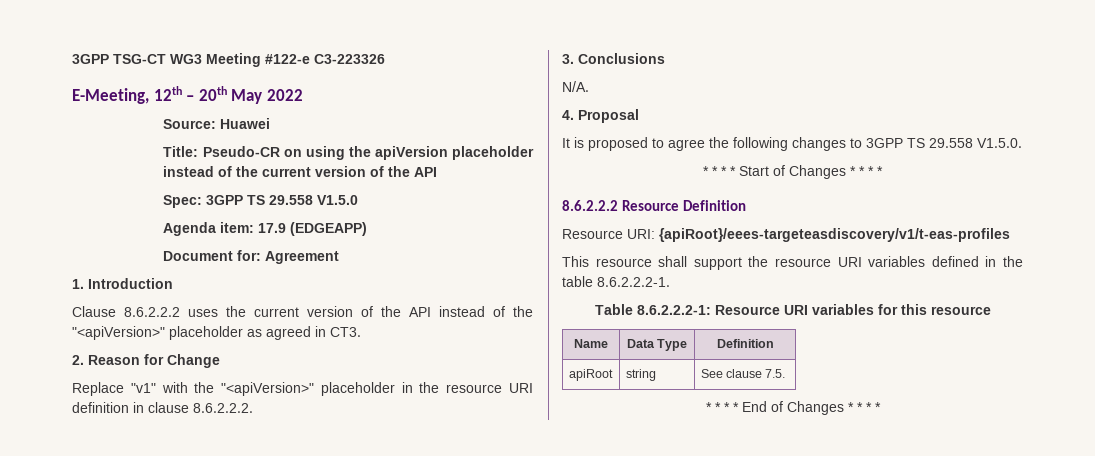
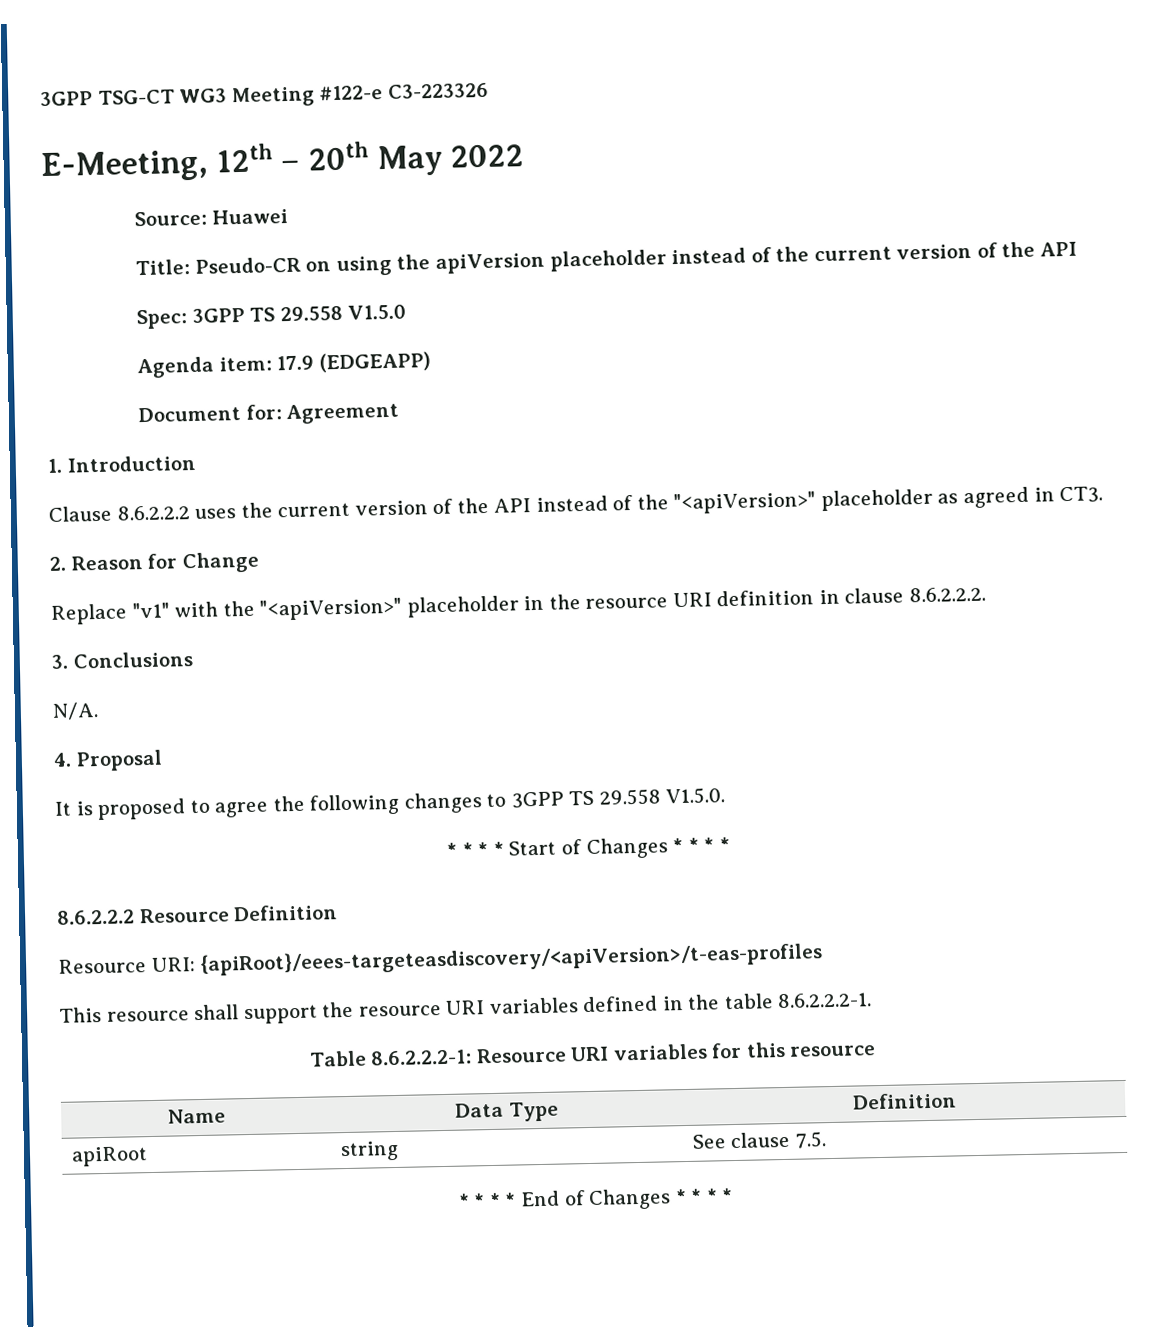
- Resource URI: {apiRoot}/eees-targeteasdiscovery/v1/t-eas-profiles
+ Resource URI: {apiRoot}/eees-targeteasdiscovery/<apiVersion>/t-eas-profiles

